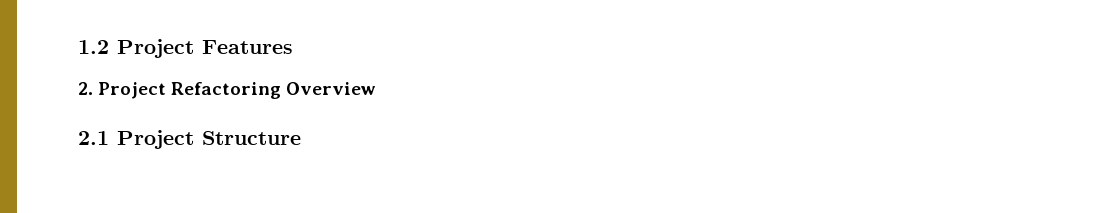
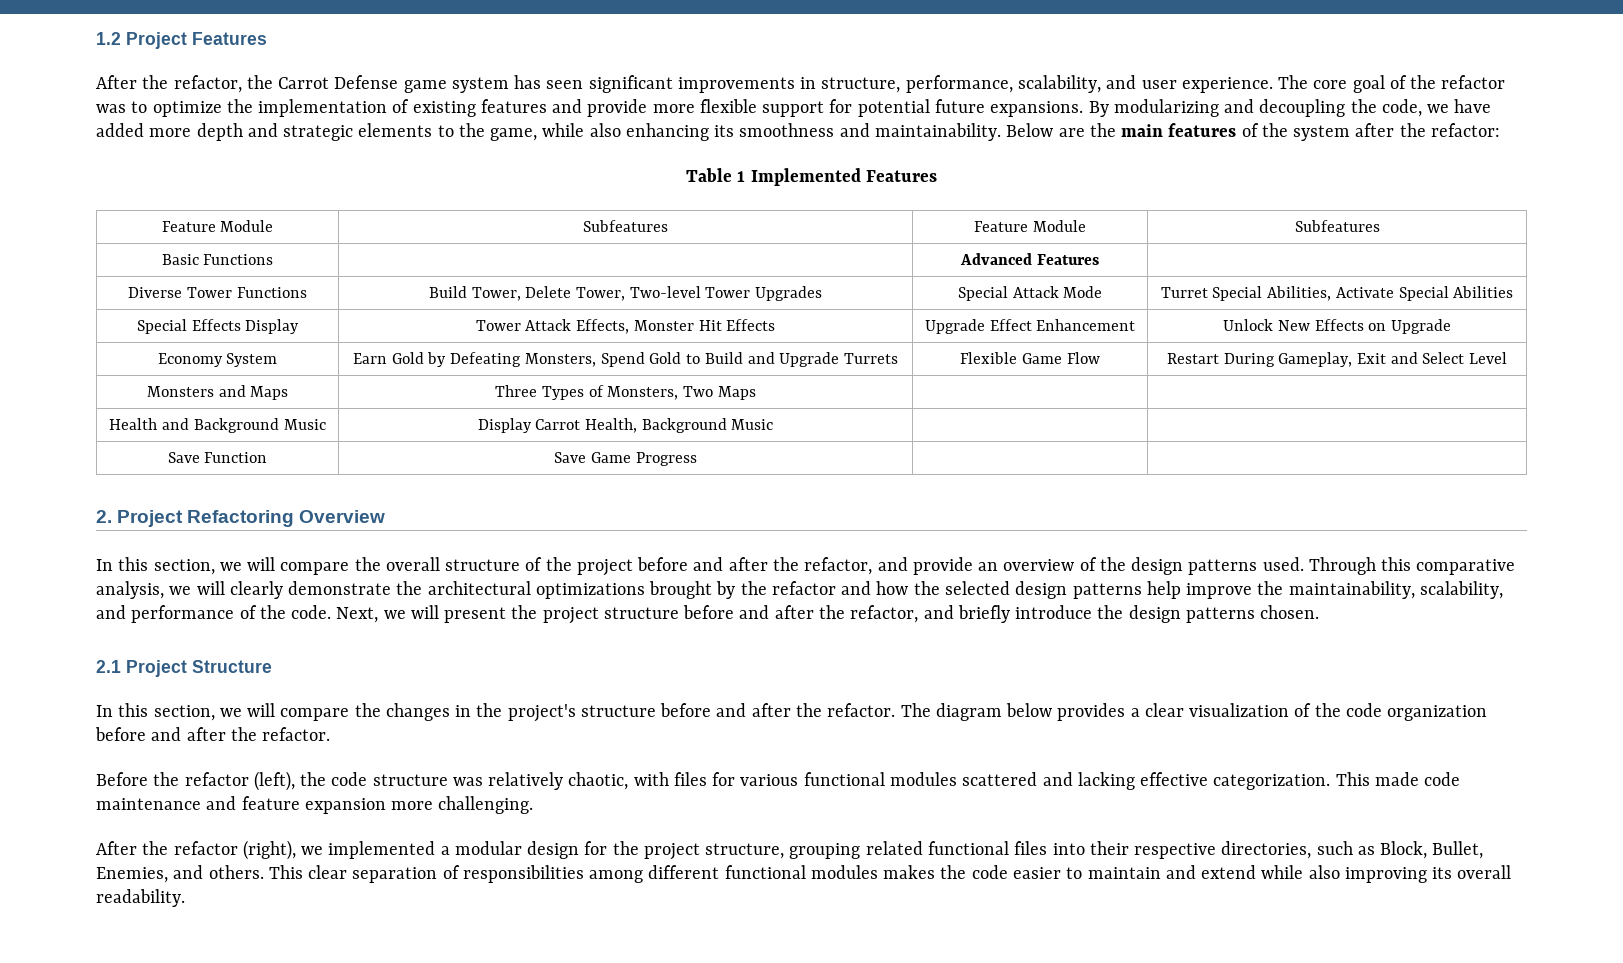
+ After the refactor, the Carrot Defense game system has seen significant improvements in structure, performance, scalability, and user experience. The core goal of the refactor was to optimize the implementation of existing features and provide more flexible support for potential future expansions. By modularizing and decoupling the code, we have added more depth and strategic elements to the game, while also enhancing its smoothness and maintainability. Below are the main features of the system after the refactor:
+ Table 1 Implemented Features
+ Feature Module | Subfeatures | Feature Module | Subfeatures
+ Basic Functions | | Advanced Features |
+ Diverse Tower Functions | Build Tower, Delete Tower, Two-level Tower Upgrades | Special Attack Mode | Turret Special Abilities, Activate Special Abilities
+ Special Effects Display | Tower Attack Effects, Monster Hit Effects | Upgrade Effect Enhancement | Unlock New Effects on Upgrade
+ Economy System | Earn Gold by Defeating Monsters, Spend Gold to Build and Upgrade Turrets | Flexible Game Flow | Restart During Gameplay, Exit and Select Level
+ Monsters and Maps | Three Types of Monsters, Two Maps | |
+ Health and Background Music | Display Carrot Health, Background Music | |
+ Save Function | Save Game Progress | |
  2. Project Refactoring Overview
+ In this section, we will compare the overall structure of the project before and after the refactor, and provide an overview of the design patterns used. Through this comparative analysis, we will clearly demonstrate the architectural optimizations brought by the refactor and how the selected design patterns help improve the maintainability, scalability, and performance of the code. Next, we will present the project structure before and after the refactor, and briefly introduce the design patterns chosen.
  2.1 Project Structure
+ In this section, we will compare the changes in the project's structure before and after the refactor. The diagram below provides a clear visualization of the code organization before and after the refactor.
+ Before the refactor (left), the code structure was relatively chaotic, with files for various functional modules scattered and lacking effective categorization. This made code maintenance and feature expansion more challenging.
+ After the refactor (right), we implemented a modular design for the project structure, grouping related functional files into their respective directories, such as Block, Bullet, Enemies, and others. This clear separation of responsibilities among different functional modules makes the code easier to maintain and extend while also improving its overall readability.

